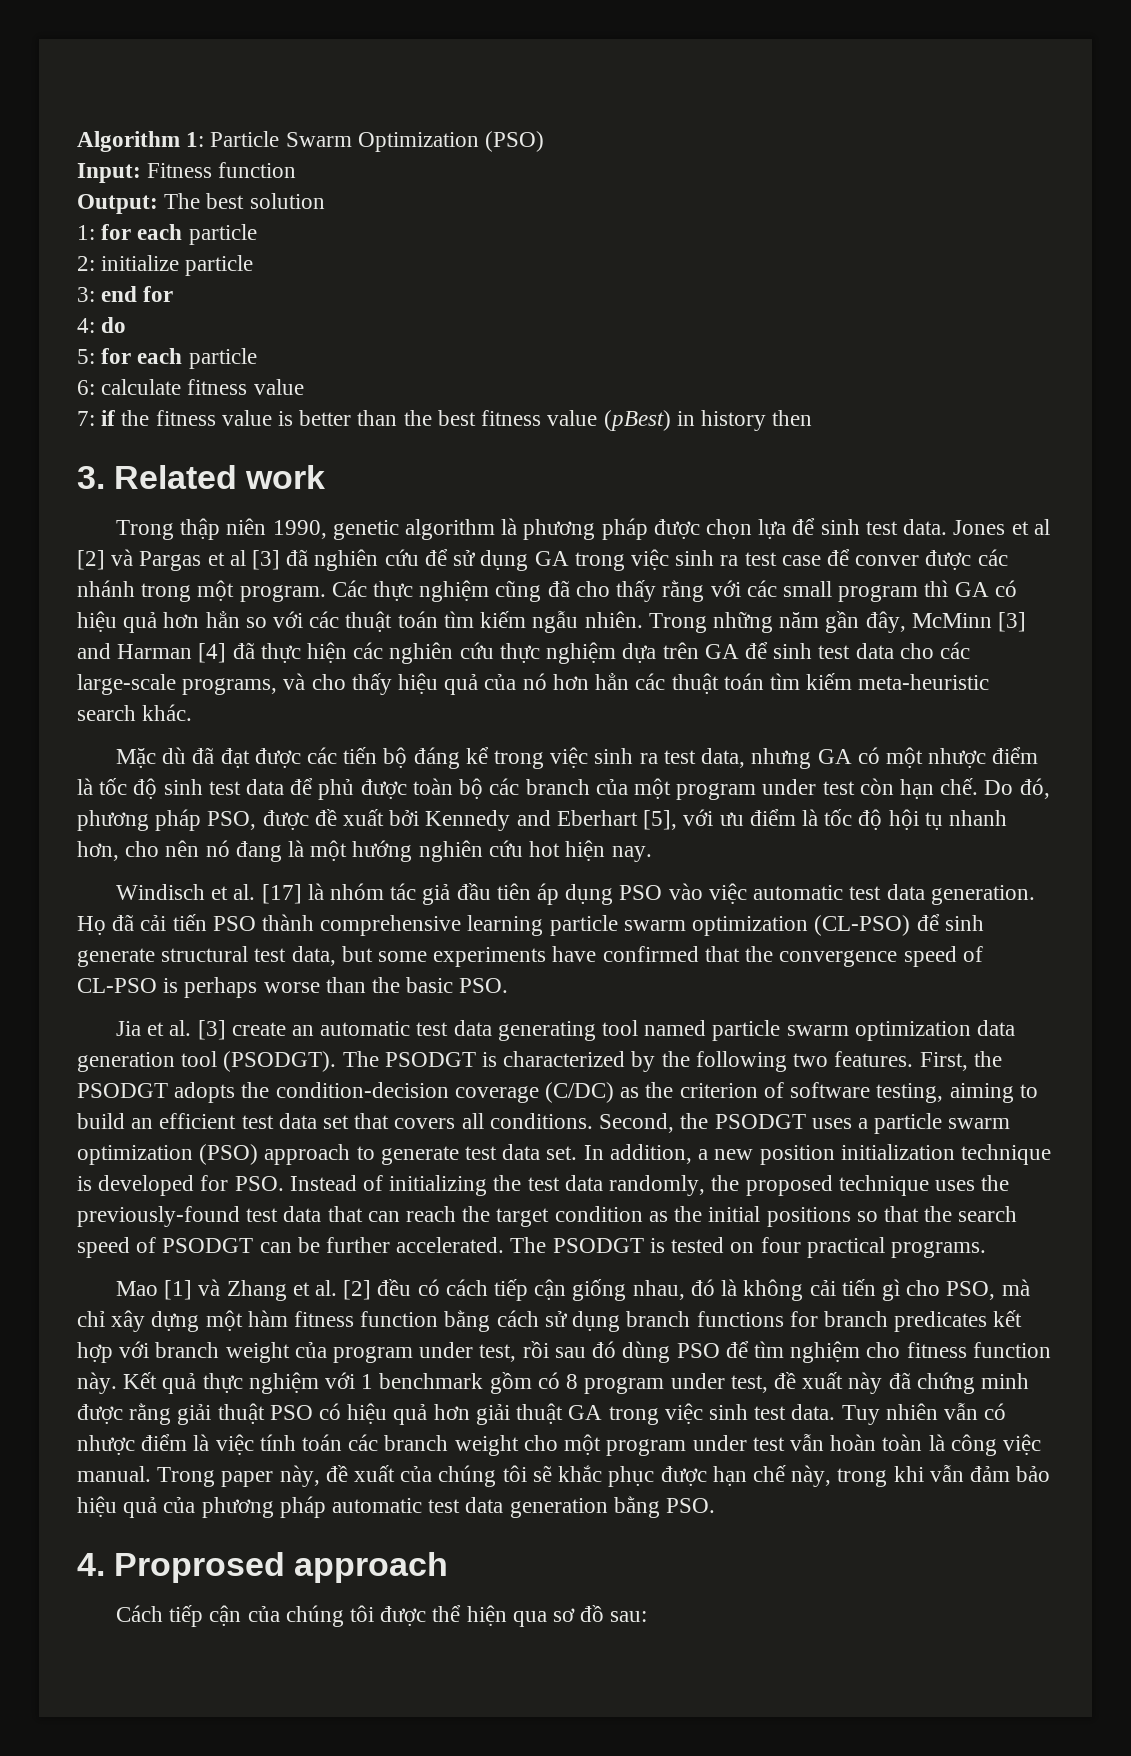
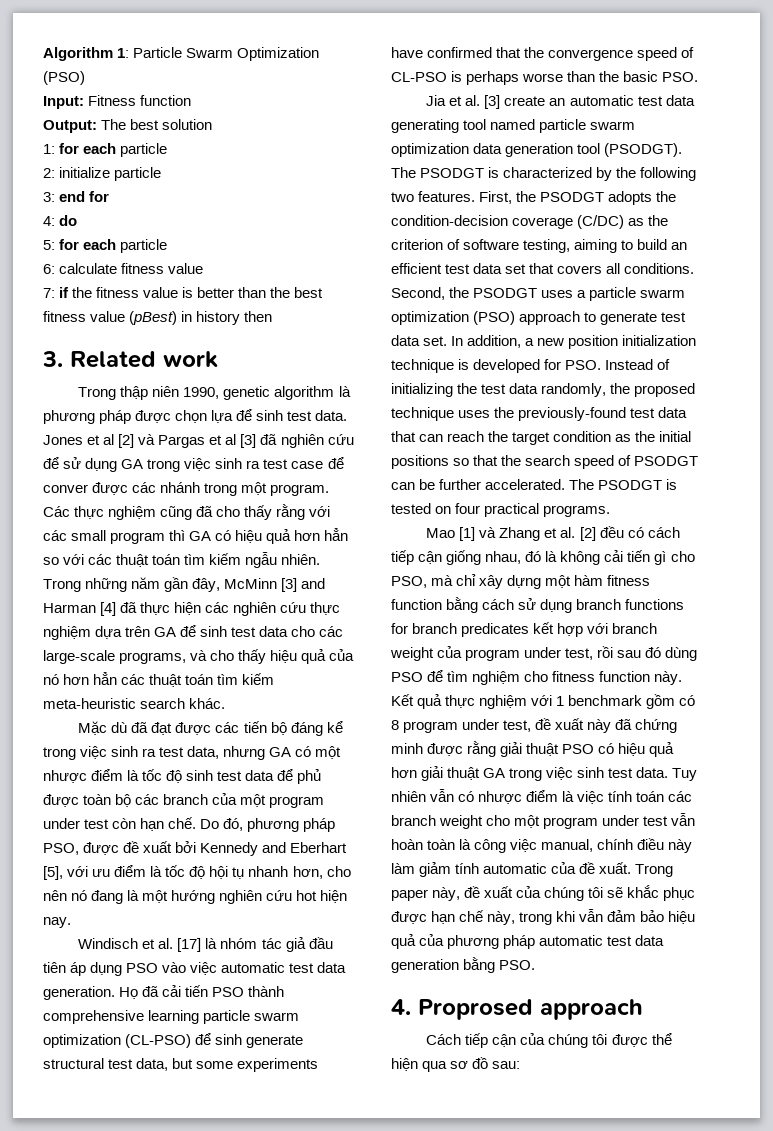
- Tuy nhiên vẫn có nhược điểm là việc tính toán các branch weight cho một program under test vẫn hoàn toàn là công việc manual.
+ Tuy nhiên vẫn có nhược điểm là việc tính toán các branch weight cho một program under test vẫn hoàn toàn là công việc manual, chính điều này làm giảm tính automatic của đề xuất.

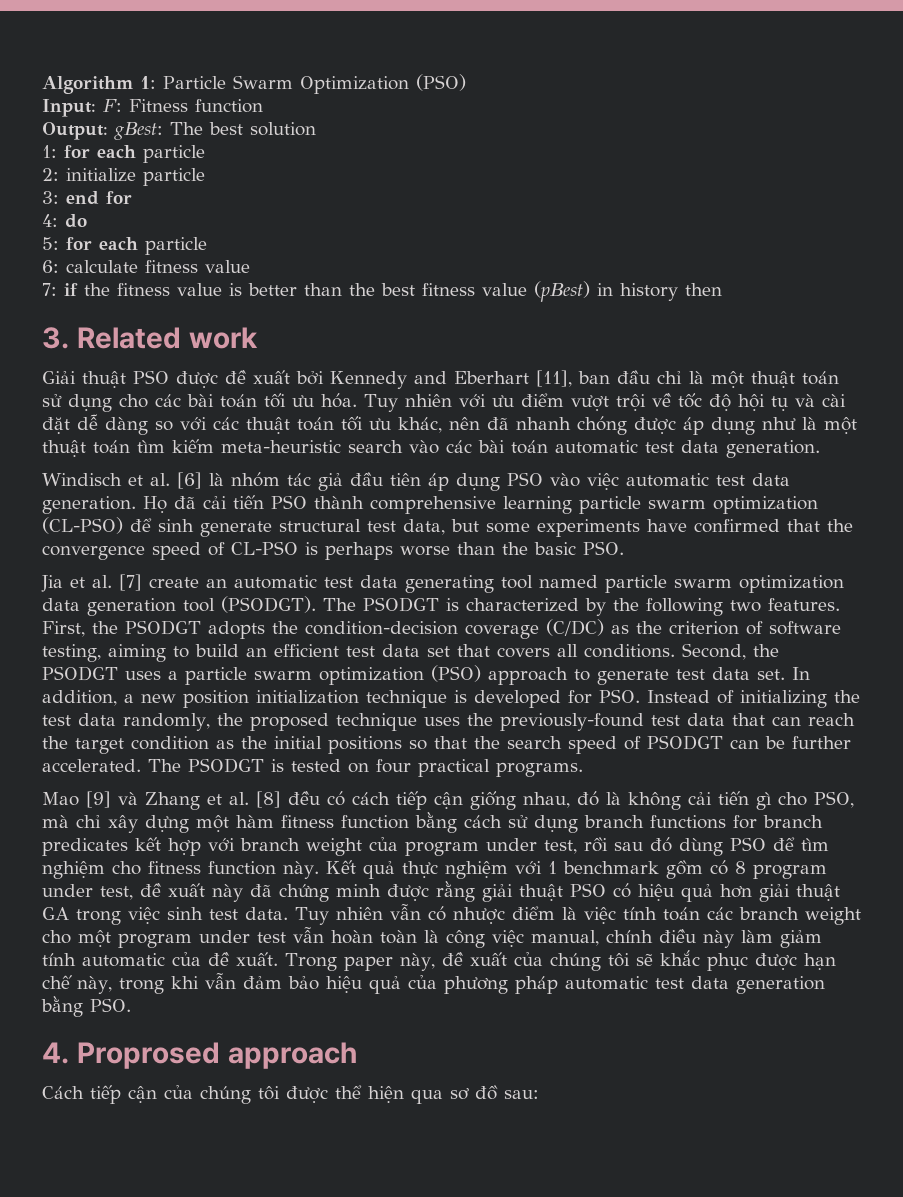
- Input: Fitness function
+ Input: F: Fitness function
- Output: The best solution
+ Output: gBest: The best solution
- Trong thập niên 1990, genetic algorithm là phương pháp được chọn lựa để sinh test data. Jones et al [2] và Pargas et al [3] đã nghiên cứu để sử dụng GA trong việc sinh ra test case để conver được các nhánh trong một program. Các thực nghiệm cũng đã cho thấy rằng với các small program thì GA có hiệu quả hơn hẳn so với các thuật toán tìm kiếm ngẫu nhiên. Trong những năm gần đây, McMinn [3] and Harman [4] đã thực hiện các nghiên cứu thực nghiệm dựa trên GA để sinh test data cho các large-scale programs, và cho thấy hiệu quả của nó hơn hẳn các thuật toán tìm kiếm meta-heuristic search khác.
- Mặc dù đã đạt được các tiến bộ đáng kể trong việc sinh ra test data, nhưng GA có một nhược điểm là tốc độ sinh test data để phủ được toàn bộ các branch của một program under test còn hạn chế. Do đó, phương pháp PSO, được đề xuất bởi Kennedy and Eberhart [5], với ưu điểm là tốc độ hội tụ nhanh hơn, cho nên nó đang là một hướng nghiên cứu hot hiện nay.
+ Giải thuật PSO được đề xuất bởi Kennedy and Eberhart [11], ban đầu chỉ là một thuật toán sử dụng cho các bài toán tối ưu hóa. Tuy nhiên với ưu điểm vượt trội về tốc độ hội tụ và cài đặt dễ dàng so với các thuật toán tối ưu khác, nên đã nhanh chóng được áp dụng như là một thuật toán tìm kiếm meta-heuristic search vào các bài toán automatic test data generation.
- Windisch et al. [17] là nhóm tác giả đầu tiên áp dụng PSO vào việc automatic test data generation.
+ Windisch et al. [6] là nhóm tác giả đầu tiên áp dụng PSO vào việc automatic test data generation.
- Jia et al. [3] create an automatic test data generating tool named particle swarm optimization data generation tool (PSODGT).
+ Jia et al. [7] create an automatic test data generating tool named particle swarm optimization data generation tool (PSODGT).
- Mao [1] và Zhang et al. [2] đều có cách tiếp cận giống nhau, đó là không cải tiến gì cho PSO, mà chỉ xây dựng một hàm fitness function bằng cách sử dụng branch functions for branch predicates kết hợp với branch weight của program under test, rồi sau đó dùng PSO để tìm nghiệm cho fitness function này.
+ Mao [9] và Zhang et al. [8] đều có cách tiếp cận giống nhau, đó là không cải tiến gì cho PSO, mà chỉ xây dựng một hàm fitness function bằng cách sử dụng branch functions for branch predicates kết hợp với branch weight của program under test, rồi sau đó dùng PSO để tìm nghiệm cho fitness function này.

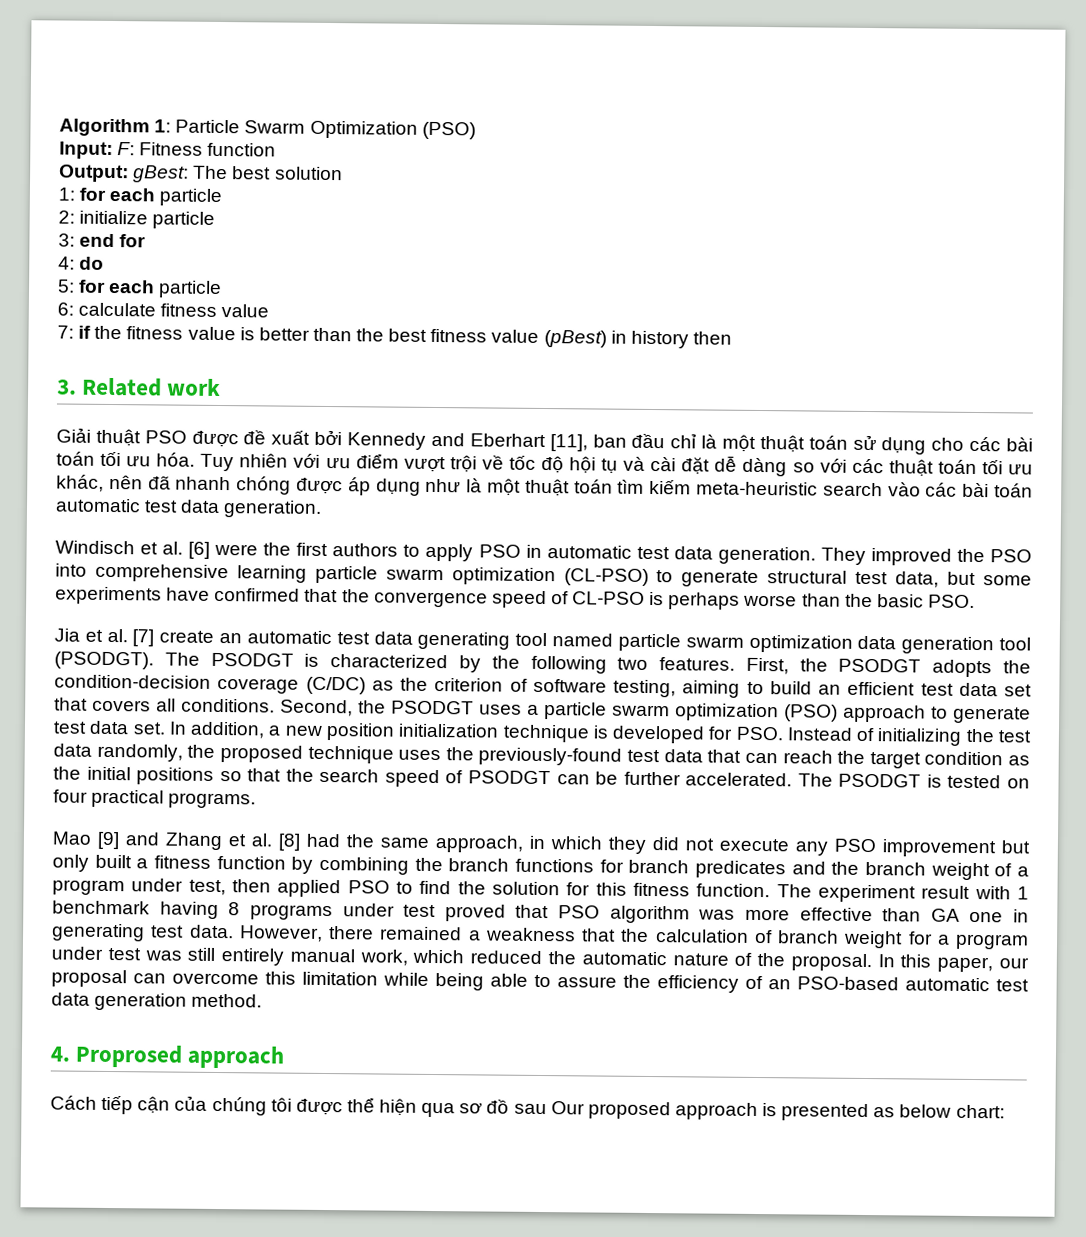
- Windisch et al. [6] là nhóm tác giả đầu tiên áp dụng PSO vào việc automatic test data generation. Họ đã cải tiến PSO thành comprehensive learning particle swarm optimization (CL-PSO) để sinh generate structural test data, but some experiments have confirmed that the convergence speed of CL-PSO is perhaps worse than the basic PSO.
+ Windisch et al. [6] were the first authors to apply PSO in automatic test data generation. They improved the PSO into comprehensive learning particle swarm optimization (CL-PSO) to generate structural test data, but some experiments have confirmed that the convergence speed of CL-PSO is perhaps worse than the basic PSO.
- Mao [9] và Zhang et al. [8] đều có cách tiếp cận giống nhau, đó là không cải tiến gì cho PSO, mà chỉ xây dựng một hàm fitness function bằng cách sử dụng branch functions for branch predicates kết hợp với branch weight của program under test, rồi sau đó dùng PSO để tìm nghiệm cho fitness function này. Kết quả thực nghiệm với 1 benchmark gồm có 8 program under test, đề xuất này đã chứng minh được rằng giải thuật PSO có hiệu quả hơn giải thuật GA trong việc sinh test data. Tuy nhiên vẫn có nhược điểm là việc tính toán các branch weight cho một program under test vẫn hoàn toàn là công việc manual, chính điều này làm giảm tính automatic của đề xuất. Trong paper này, đề xuất của chúng tôi sẽ khắc phục được hạn chế này, trong khi vẫn đảm bảo hiệu quả của phương pháp automatic test data generation bằng PSO.
+ Mao [9] and Zhang et al. [8] had the same approach, in which they did not execute any PSO improvement but only built a fitness function by combining the branch functions for branch predicates and the branch weight of a program under test, then applied PSO to find the solution for this fitness function. The experiment result with 1 benchmark having 8 programs under test proved that PSO algorithm was more effective than GA one in generating test data. However, there remained a weakness that the calculation of branch weight for a program under test was still entirely manual work, which reduced the automatic nature of the proposal. In this paper, our proposal can overcome this limitation while being able to assure the efficiency of an PSO-based automatic test data generation method.
- Cách tiếp cận của chúng tôi được thể hiện qua sơ đồ sau:
+ Cách tiếp cận của chúng tôi được thể hiện qua sơ đồ sau Our proposed approach is presented as below chart:

